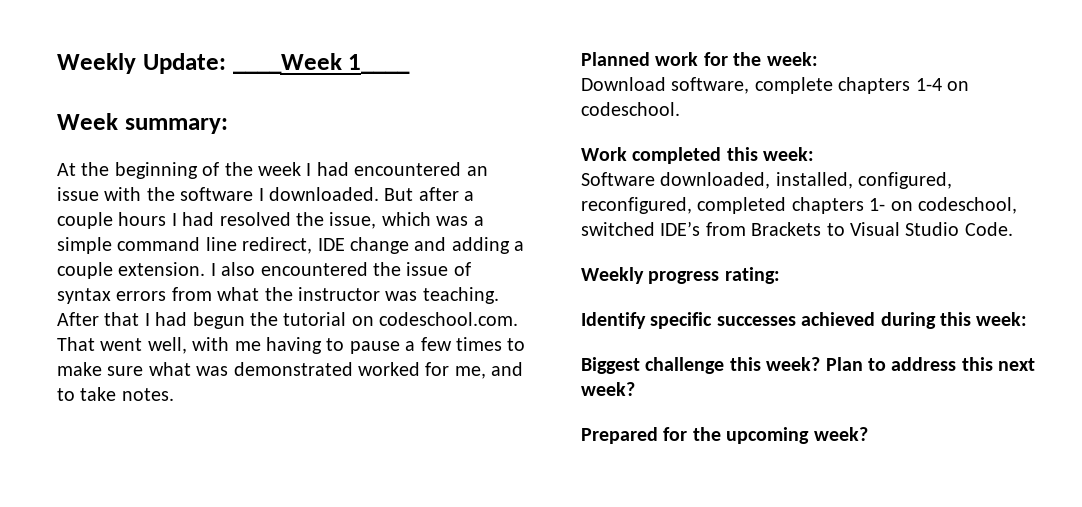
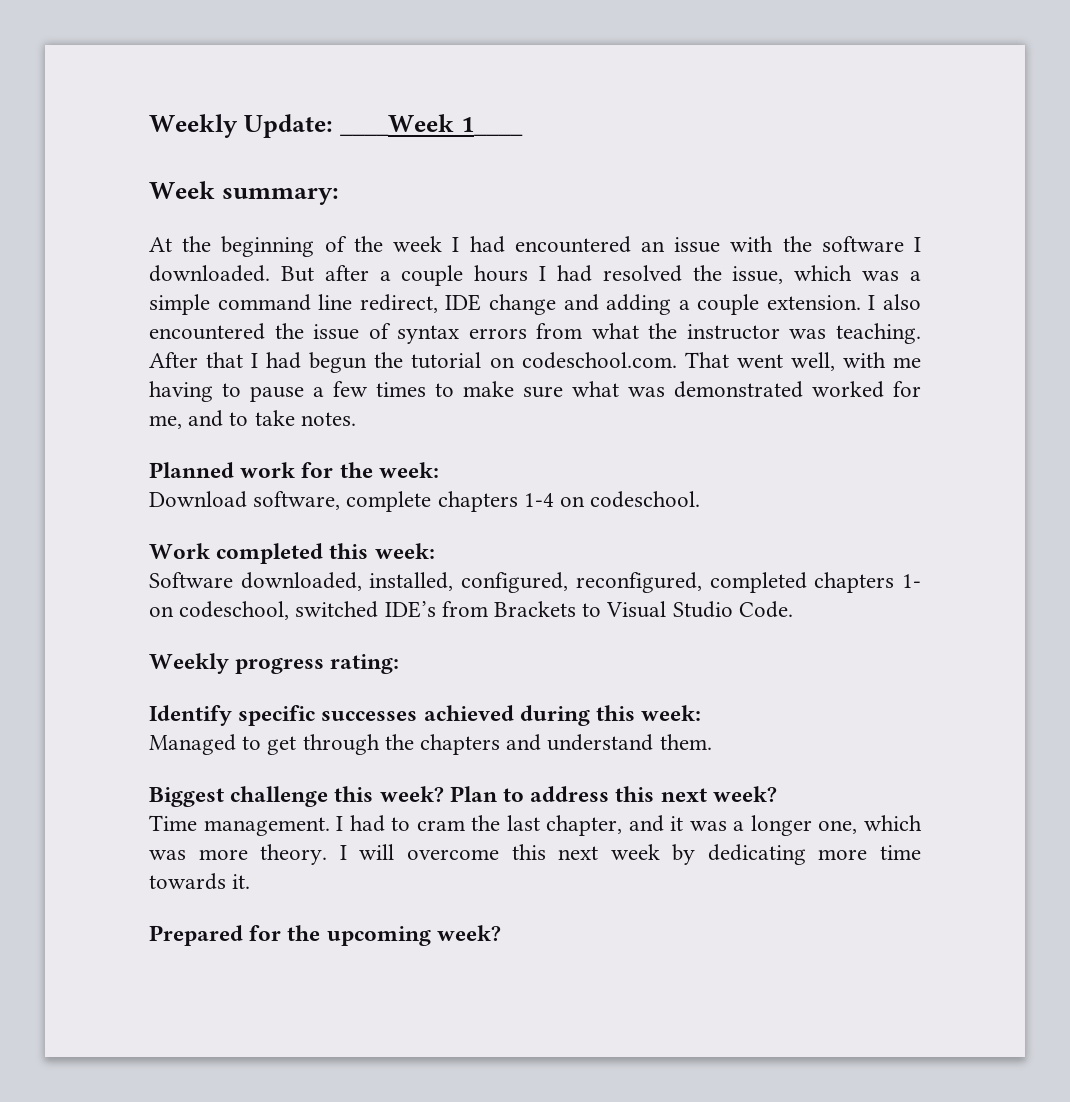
+ Managed to get through the chapters and understand them.
+ Time management. I had to cram the last chapter, and it was a longer one, which was more theory. I will overcome this next week by dedicating more time towards it.

